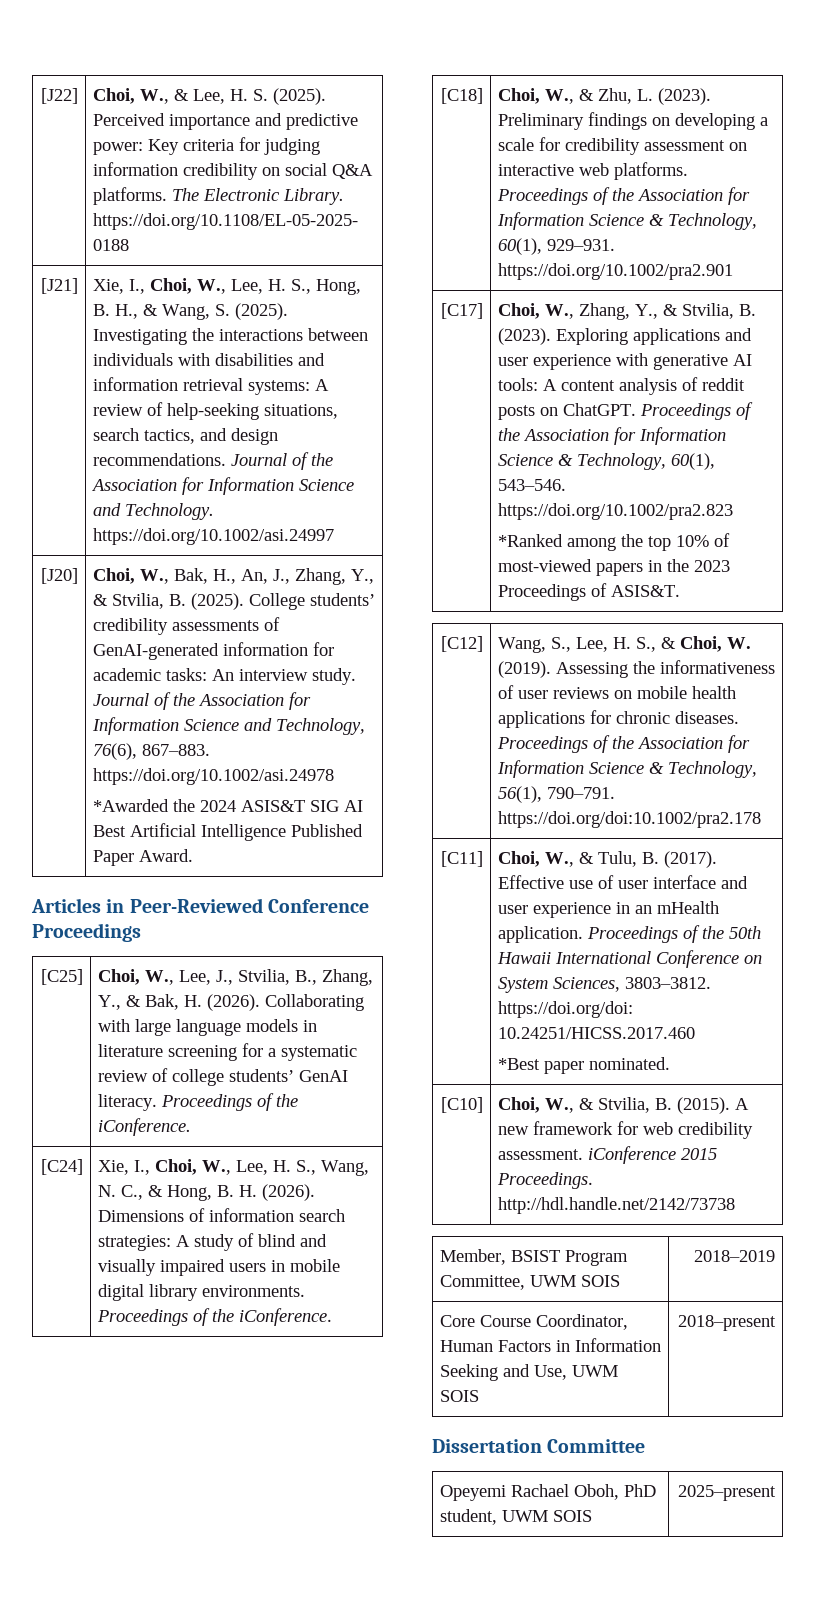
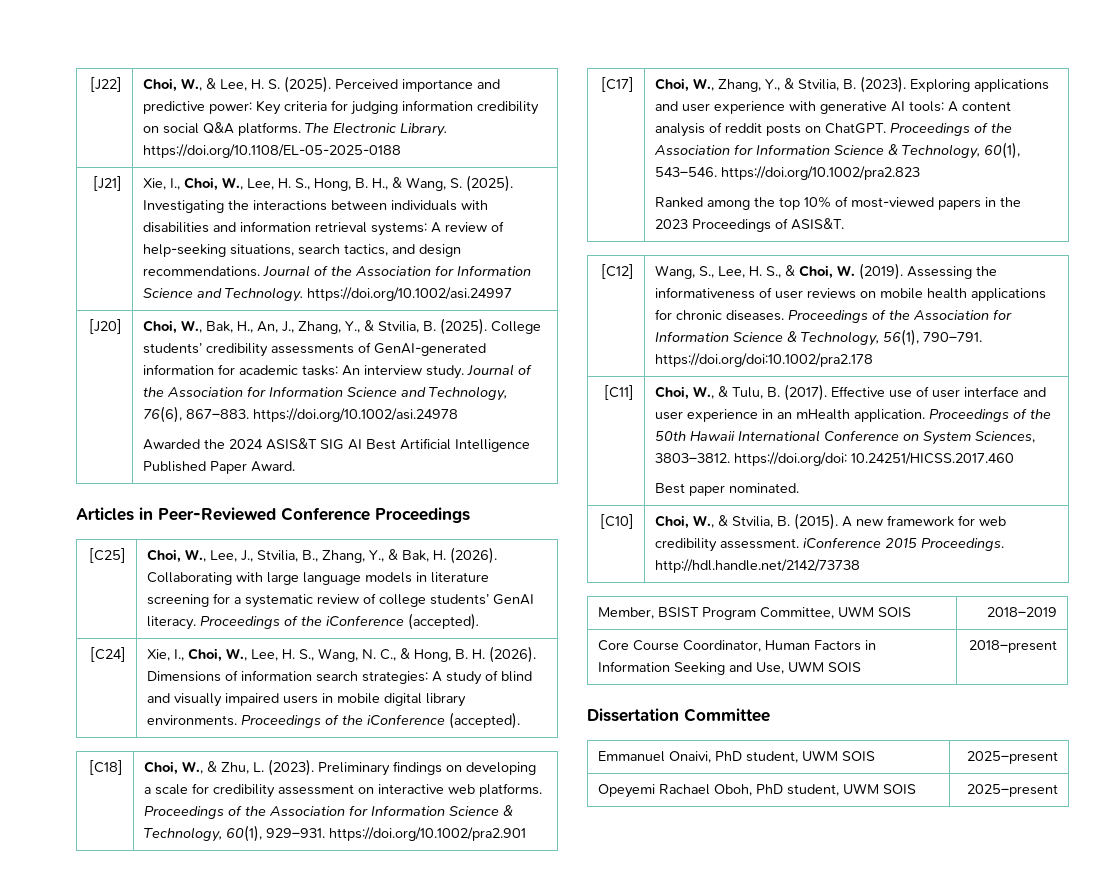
- *Awarded the 2024 ASIS&T SIG AI Best Artificial Intelligence Published Paper Award.
+ Awarded the 2024 ASIS&T SIG AI Best Artificial Intelligence Published Paper Award.
- [C25] | Choi, W., Lee, J., Stvilia, B., Zhang, Y., & Bak, H. (2026). Collaborating with large language models in literature screening for a systematic review of college students’ GenAI literacy. Proceedings of the iConference.
+ [C25] | Choi, W., Lee, J., Stvilia, B., Zhang, Y., & Bak, H. (2026). Collaborating with large language models in literature screening for a systematic review of college students’ GenAI literacy. Proceedings of the iConference (accepted).
- [C24] | Xie, I., Choi, W., Lee, H. S., Wang, N. C., & Hong, B. H. (2026). Dimensions of information search strategies: A study of blind and visually impaired users in mobile digital library environments. Proceedings of the iConference.
+ [C24] | Xie, I., Choi, W., Lee, H. S., Wang, N. C., & Hong, B. H. (2026). Dimensions of information search strategies: A study of blind and visually impaired users in mobile digital library environments. Proceedings of the iConference (accepted).
- *Ranked among the top 10% of most-viewed papers in the 2023 Proceedings of ASIS&T.
+ Ranked among the top 10% of most-viewed papers in the 2023 Proceedings of ASIS&T.
  [C11] | Choi, W., & Tulu, B. (2017). Effective use of user interface and user experience in an mHealth application. Proceedings of the 50th Hawaii International Conference on System Sciences, 3803–3812. https://doi.org/doi: 10.24251/HICSS.2017.460
- *Best paper nominated.
+ Best paper nominated.
+ Emmanuel Onaivi, PhD student, UWM SOIS | 2025–present

